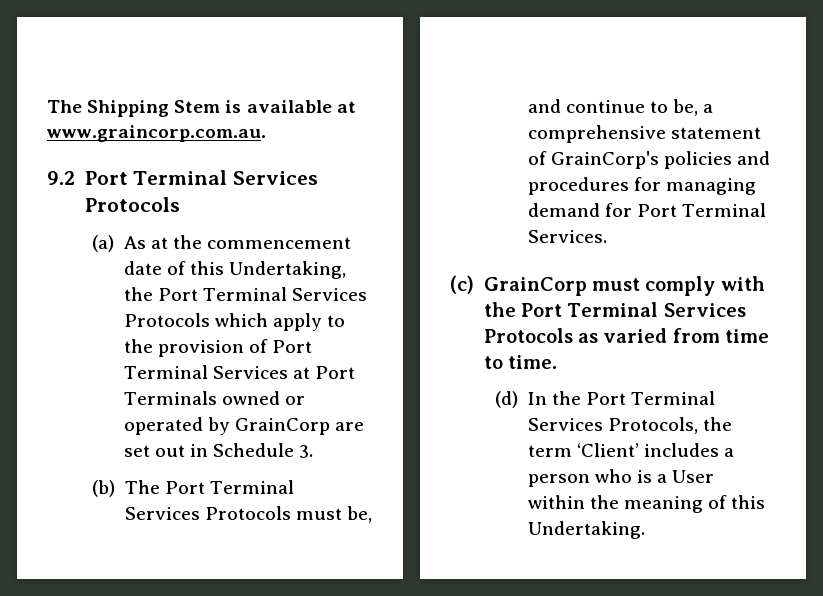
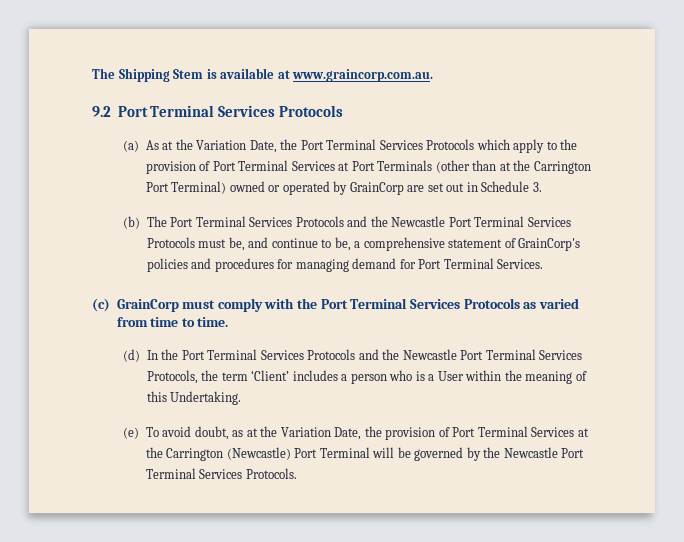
- (a) As at the commencement date of this Undertaking, the Port Terminal Services Protocols which apply to the provision of Port Terminal Services at Port Terminals owned or operated by GrainCorp are set out in Schedule 3.
+ (a) As at the Variation Date, the Port Terminal Services Protocols which apply to the provision of Port Terminal Services at Port Terminals (other than at the Carrington Port Terminal) owned or operated by GrainCorp are set out in Schedule 3.
- (b) The Port Terminal Services Protocols must be, and continue to be, a comprehensive statement of GrainCorp's policies and procedures for managing demand for Port Terminal Services.
+ (b) The Port Terminal Services Protocols and the Newcastle Port Terminal Services Protocols must be, and continue to be, a comprehensive statement of GrainCorp's policies and procedures for managing demand for Port Terminal Services.
- (d) In the Port Terminal Services Protocols, the term ‘Client’ includes a person who is a User within the meaning of this Undertaking.
+ (d) In the Port Terminal Services Protocols and the Newcastle Port Terminal Services Protocols, the term ‘Client’ includes a person who is a User within the meaning of this Undertaking.
+ (e) To avoid doubt, as at the Variation Date, the provision of Port Terminal Services at the Carrington (Newcastle) Port Terminal will be governed by the Newcastle Port Terminal Services Protocols.

